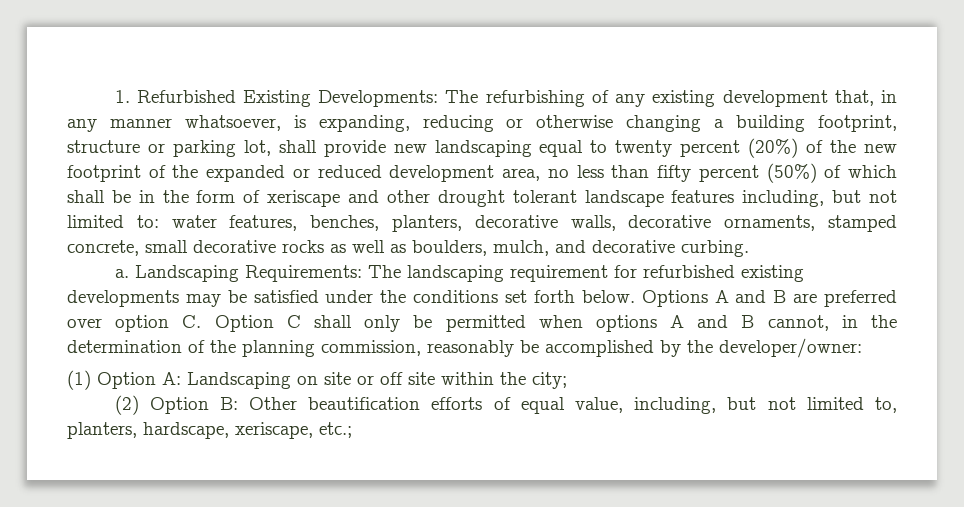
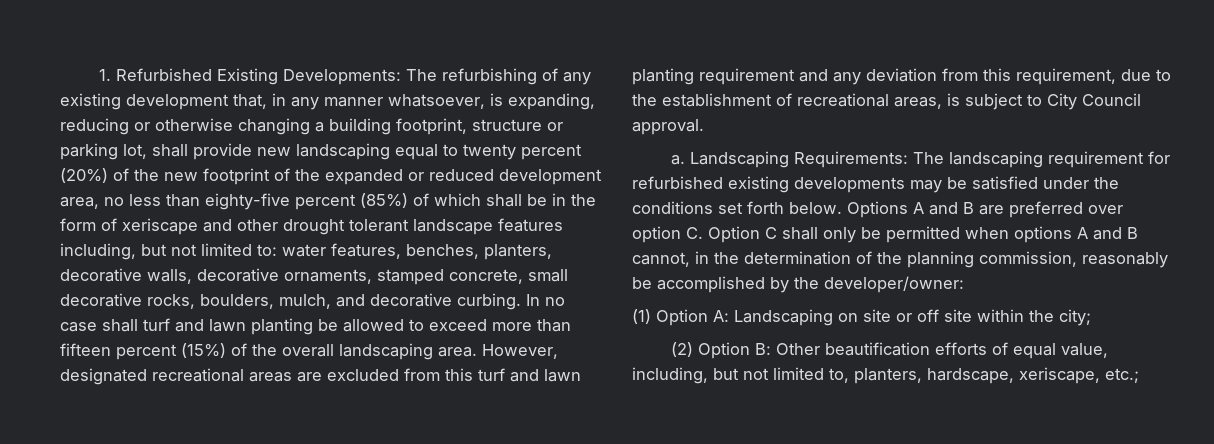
- The refurbishing of any existing development that, in any manner whatsoever, is expanding, reducing or otherwise changing a building footprint, structure or parking lot, shall provide new landscaping equal to twenty percent (20%) of the new footprint of the expanded or reduced development area, no less than fifty percent (50%) of which shall be in the form of xeriscape and other drought tolerant landscape features including, but not limited to:
+ The refurbishing of any existing development that, in any manner whatsoever, is expanding, reducing or otherwise changing a building footprint, structure or parking lot, shall provide new landscaping equal to twenty percent (20%) of the new footprint of the expanded or reduced development area, no less than eighty-five percent (85%) of which shall be in the form of xeriscape and other drought tolerant landscape features including, but not limited to:
- water features, benches, planters, decorative walls, decorative ornaments, stamped concrete, small decorative rocks as well as boulders, mulch, and decorative curbing.
+ water features, benches, planters, decorative walls, decorative ornaments, stamped concrete, small decorative rocks, boulders, mulch, and decorative curbing. In no case shall turf and lawn planting be allowed to exceed more than fifteen percent (15%) of the overall landscaping area. However, designated recreational areas are excluded from this turf and lawn planting requirement and any deviation from this requirement, due to the establishment of recreational areas, is subject to City Council approval.

